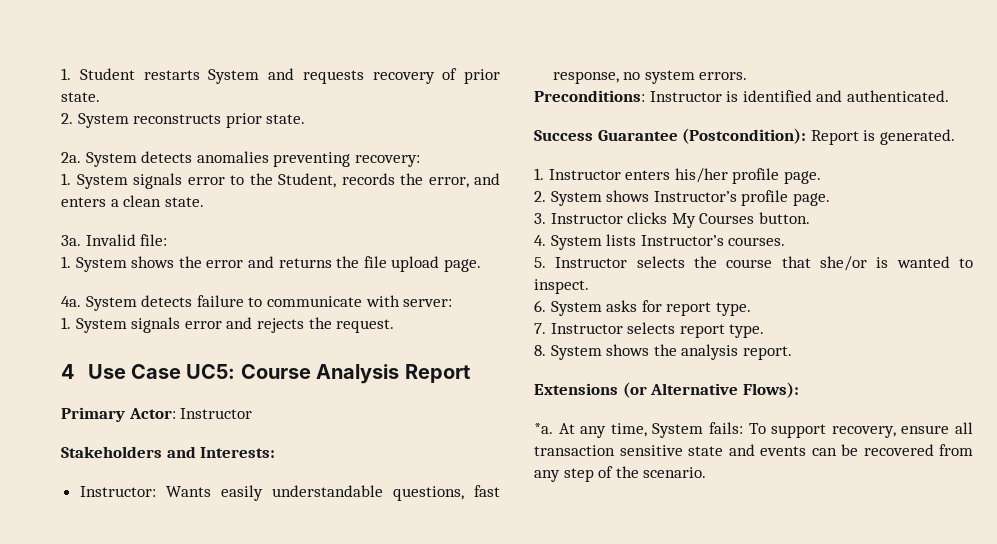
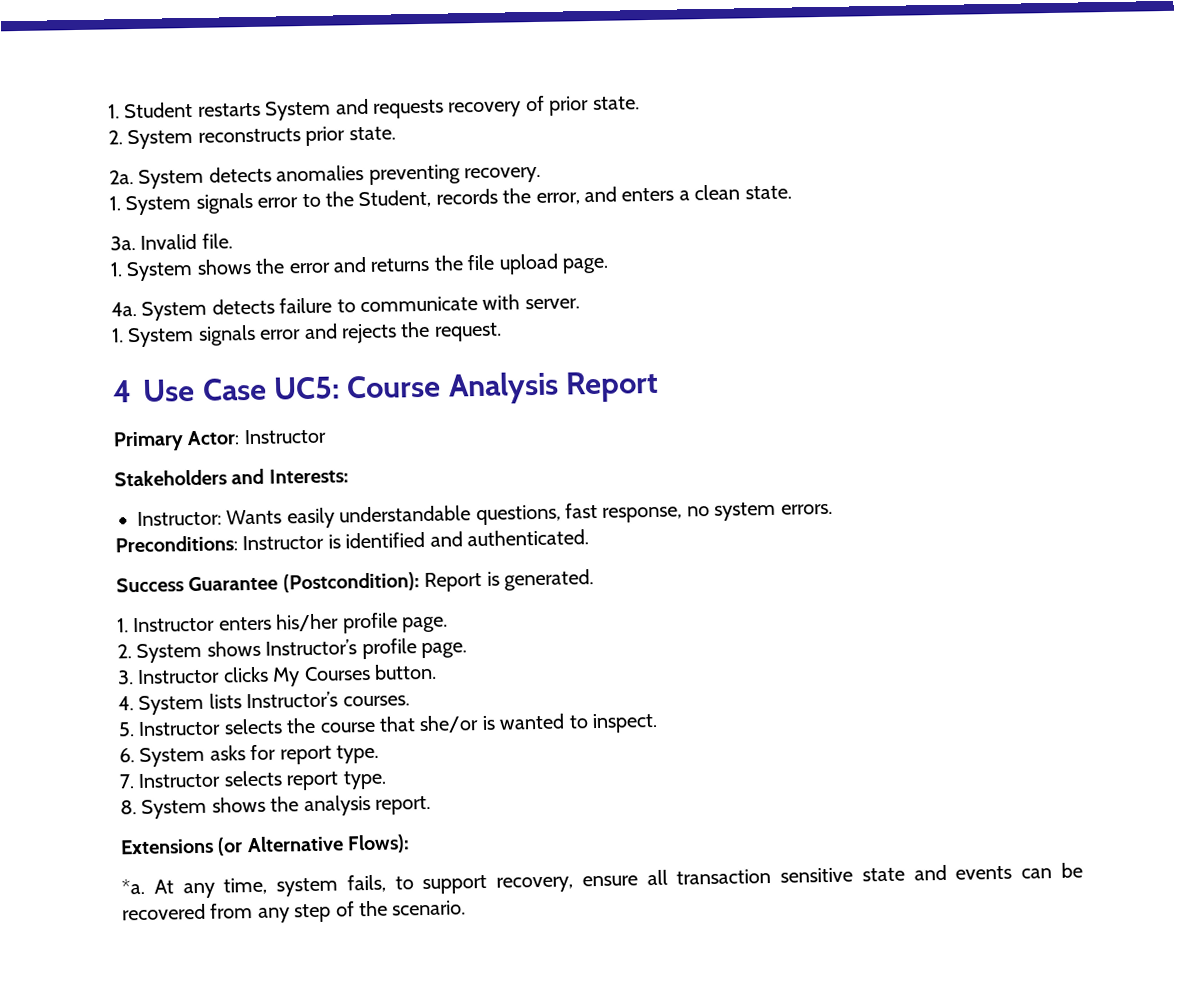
- System detects anomalies preventing recovery:
+ System detects anomalies preventing recovery.
- Invalid file:
+ Invalid file.
- System detects failure to communicate with server:
+ System detects failure to communicate with server.
- At any time, System fails: To support recovery, ensure all transaction sensitive state and events can be recovered from any step of the scenario.
+ At any time, system fails, to support recovery, ensure all transaction sensitive state and events can be recovered from any step of the scenario.

